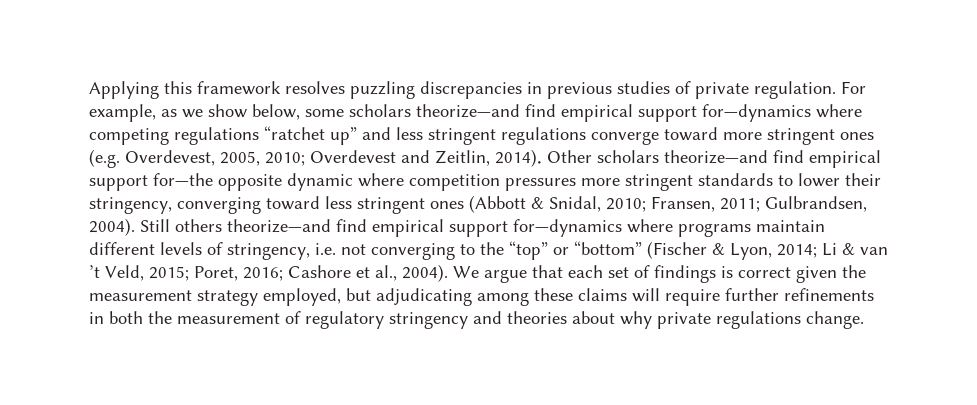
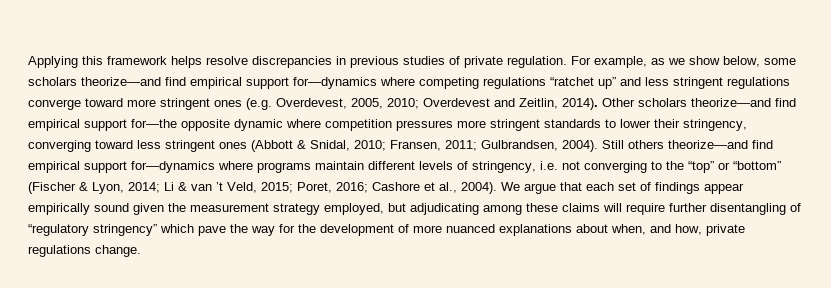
- Applying this framework resolves puzzling discrepancies in previous studies of private regulation.
+ Applying this framework helps resolve discrepancies in previous studies of private regulation.
- We argue that each set of findings is correct given the measurement strategy employed, but adjudicating among these claims will require further refinements in both the measurement of regulatory stringency and theories about why private regulations change.
+ We argue that each set of findings appear empirically sound given the measurement strategy employed, but adjudicating among these claims will require further disentangling of “regulatory stringency” which pave the way for the development of more nuanced explanations about when, and how, private regulations change.

